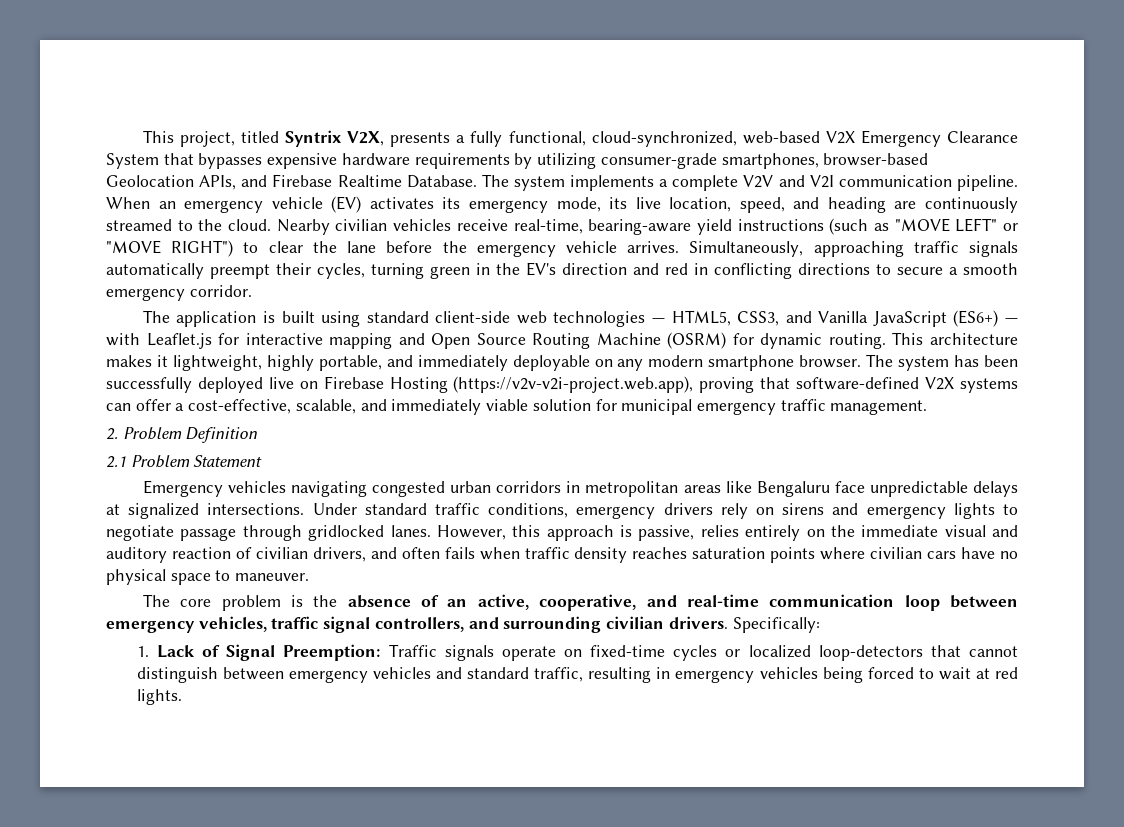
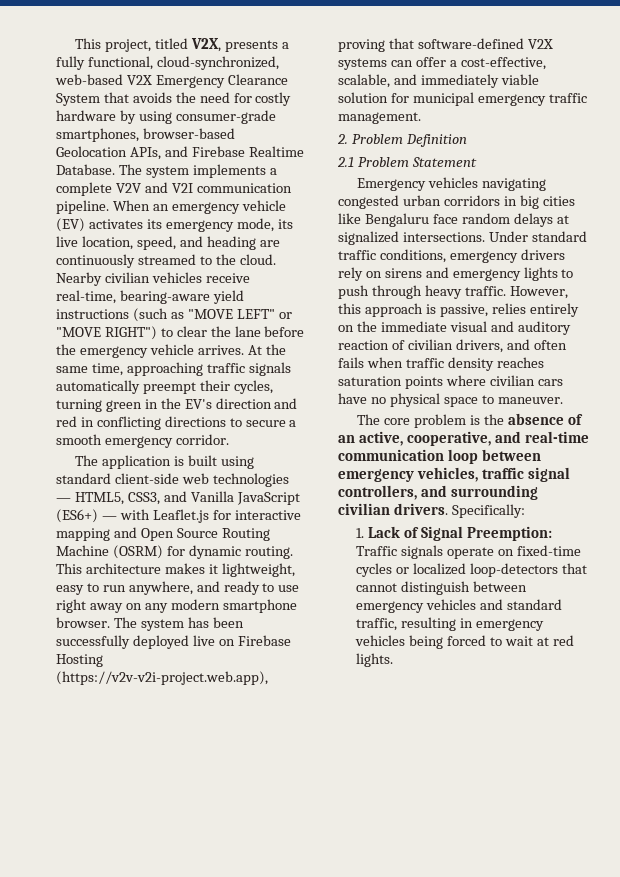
- This project, titled Syntrix V2X, presents a fully functional, cloud-synchronized, web-based V2X Emergency Clearance System that bypasses expensive hardware requirements by utilizing consumer-grade smartphones, browser-based Geolocation APIs, and Firebase Realtime Database.
+ This project, titled V2X, presents a fully functional, cloud-synchronized, web-based V2X Emergency Clearance System that avoids the need for costly hardware by using consumer-grade smartphones, browser-based Geolocation APIs, and Firebase Realtime Database.
- Simultaneously, approaching traffic signals automatically preempt their cycles, turning green in the EV's direction and red in conflicting directions to secure a smooth emergency corridor.
+ At the same time, approaching traffic signals automatically preempt their cycles, turning green in the EV's direction and red in conflicting directions to secure a smooth emergency corridor.
- This architecture makes it lightweight, highly portable, and immediately deployable on any modern smartphone browser.
+ This architecture makes it lightweight, easy to run anywhere, and ready to use right away on any modern smartphone browser.
- Emergency vehicles navigating congested urban corridors in metropolitan areas like Bengaluru face unpredictable delays at signalized intersections.
+ Emergency vehicles navigating congested urban corridors in big cities like Bengaluru face random delays at signalized intersections.
- Under standard traffic conditions, emergency drivers rely on sirens and emergency lights to negotiate passage through gridlocked lanes.
+ Under standard traffic conditions, emergency drivers rely on sirens and emergency lights to push through heavy traffic.

